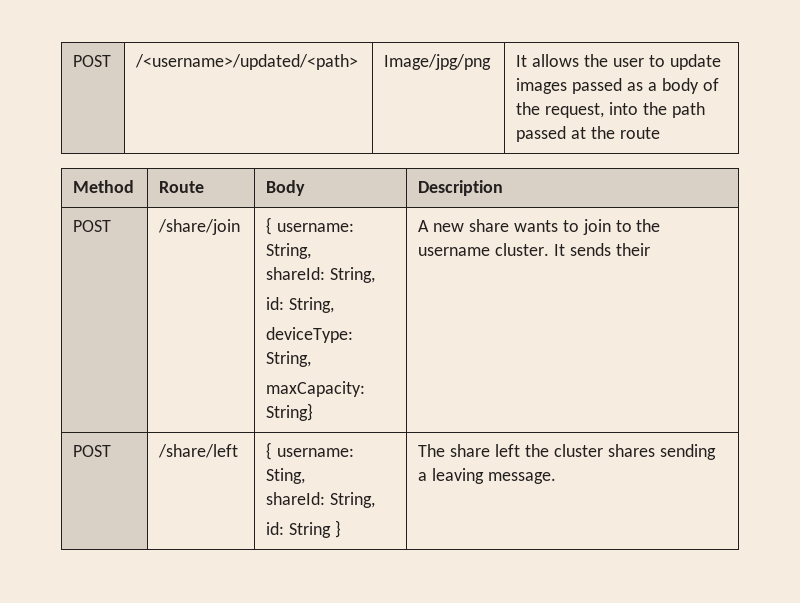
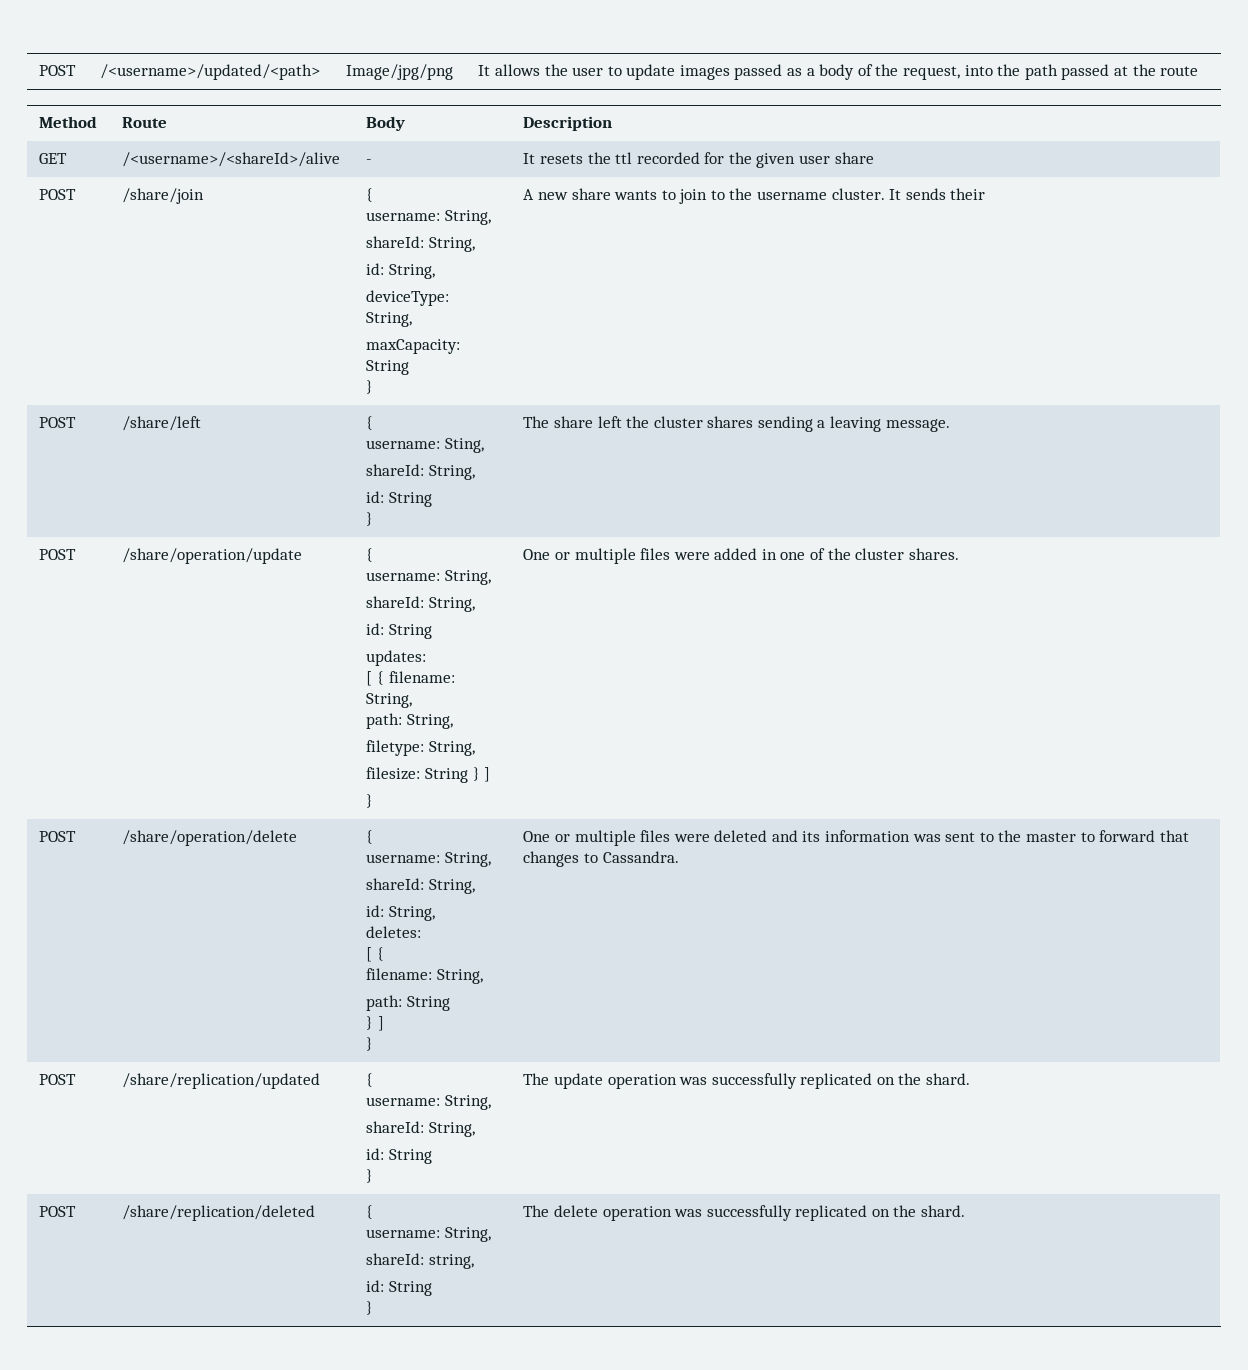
+ GET | /<username>/<shareId>/alive | - | It resets the ttl recorded for the given user share
- POST | /share/join | { username: String,
+ POST | /share/join | {
+ username: String,
  shareId: String,
  id: String,
  deviceType: String,
- maxCapacity: String} | A new share wants to join to the username cluster. It sends their
+ maxCapacity: String
+ } | A new share wants to join to the username cluster. It sends their
- POST | /share/left | { username: Sting,
+ POST | /share/left | {
+ username: Sting,
  shareId: String,
- id: String } | The share left the cluster shares sending a leaving message.
+ id: String
+ } | The share left the cluster shares sending a leaving message.
+ POST | /share/operation/update | {
+ username: String,
+ shareId: String,
+ id: String
+ updates:
+ [ { filename: String,
+ path: String,
+ filetype: String,
+ filesize: String } ]
+ } | One or multiple files were added in one of the cluster shares.
+ POST | /share/operation/delete | {
+ username: String,
+ shareId: String,
+ id: String,
+ deletes:
+ [ {
+ filename: String,
+ path: String
+ } ]
+ } | One or multiple files were deleted and its information was sent to the master to forward that changes to Cassandra.
+ POST | /share/replication/updated | {
+ username: String,
+ shareId: String,
+ id: String
+ } | The update operation was successfully replicated on the shard.
+ POST | /share/replication/deleted | {
+ username: String,
+ shareId: string,
+ id: String
+ } | The delete operation was successfully replicated on the shard.

